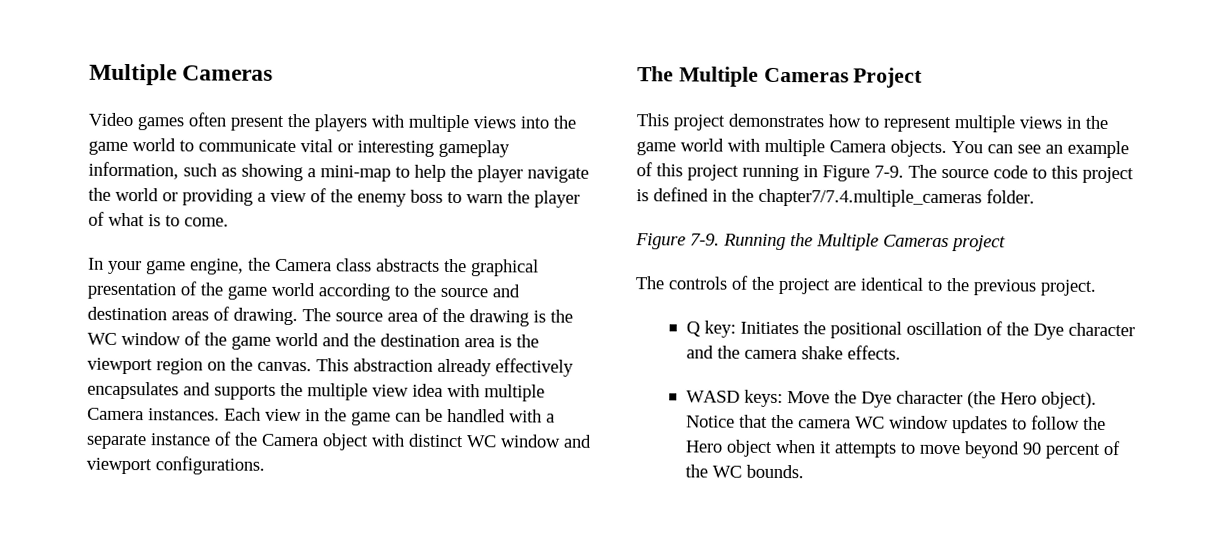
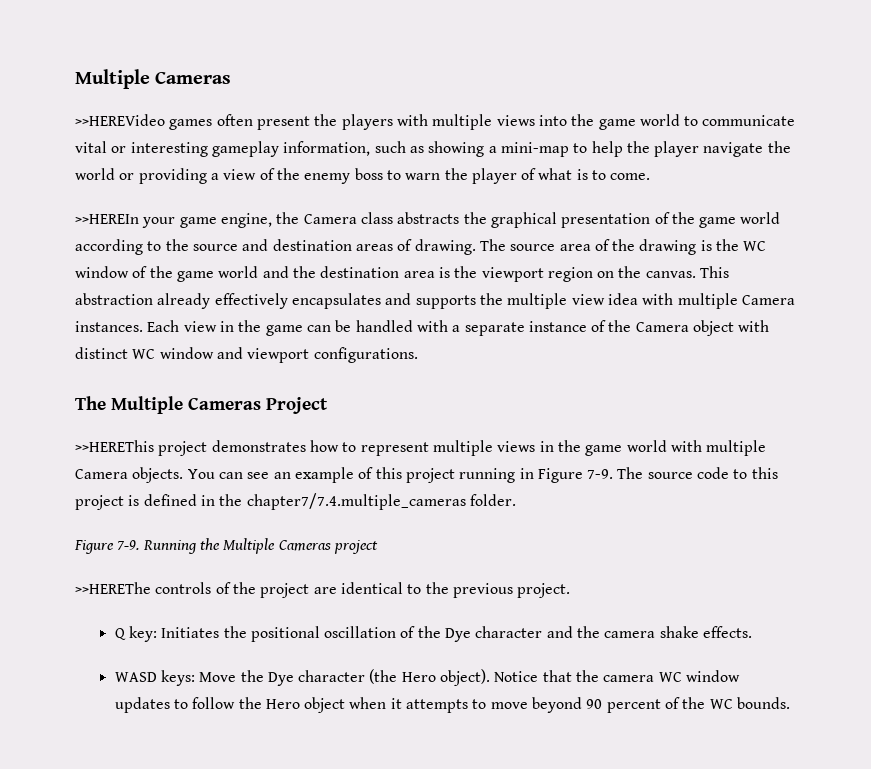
- Video games often present the players with multiple views into the game world to communicate vital or interesting gameplay information, such as showing a mini-map to help the player navigate the world or providing a view of the enemy boss to warn the player of what is to come.
+ >>HEREVideo games often present the players with multiple views into the game world to communicate vital or interesting gameplay information, such as showing a mini-map to help the player navigate the world or providing a view of the enemy boss to warn the player of what is to come.
- In your game engine, the Camera class abstracts the graphical presentation of the game world according to the source and destination areas of drawing.
+ >>HEREIn your game engine, the Camera class abstracts the graphical presentation of the game world according to the source and destination areas of drawing.
- This project demonstrates how to represent multiple views in the game world with multiple Camera objects.
+ >>HEREThis project demonstrates how to represent multiple views in the game world with multiple Camera objects.
- The controls of the project are identical to the previous project.
+ >>HEREThe controls of the project are identical to the previous project.

